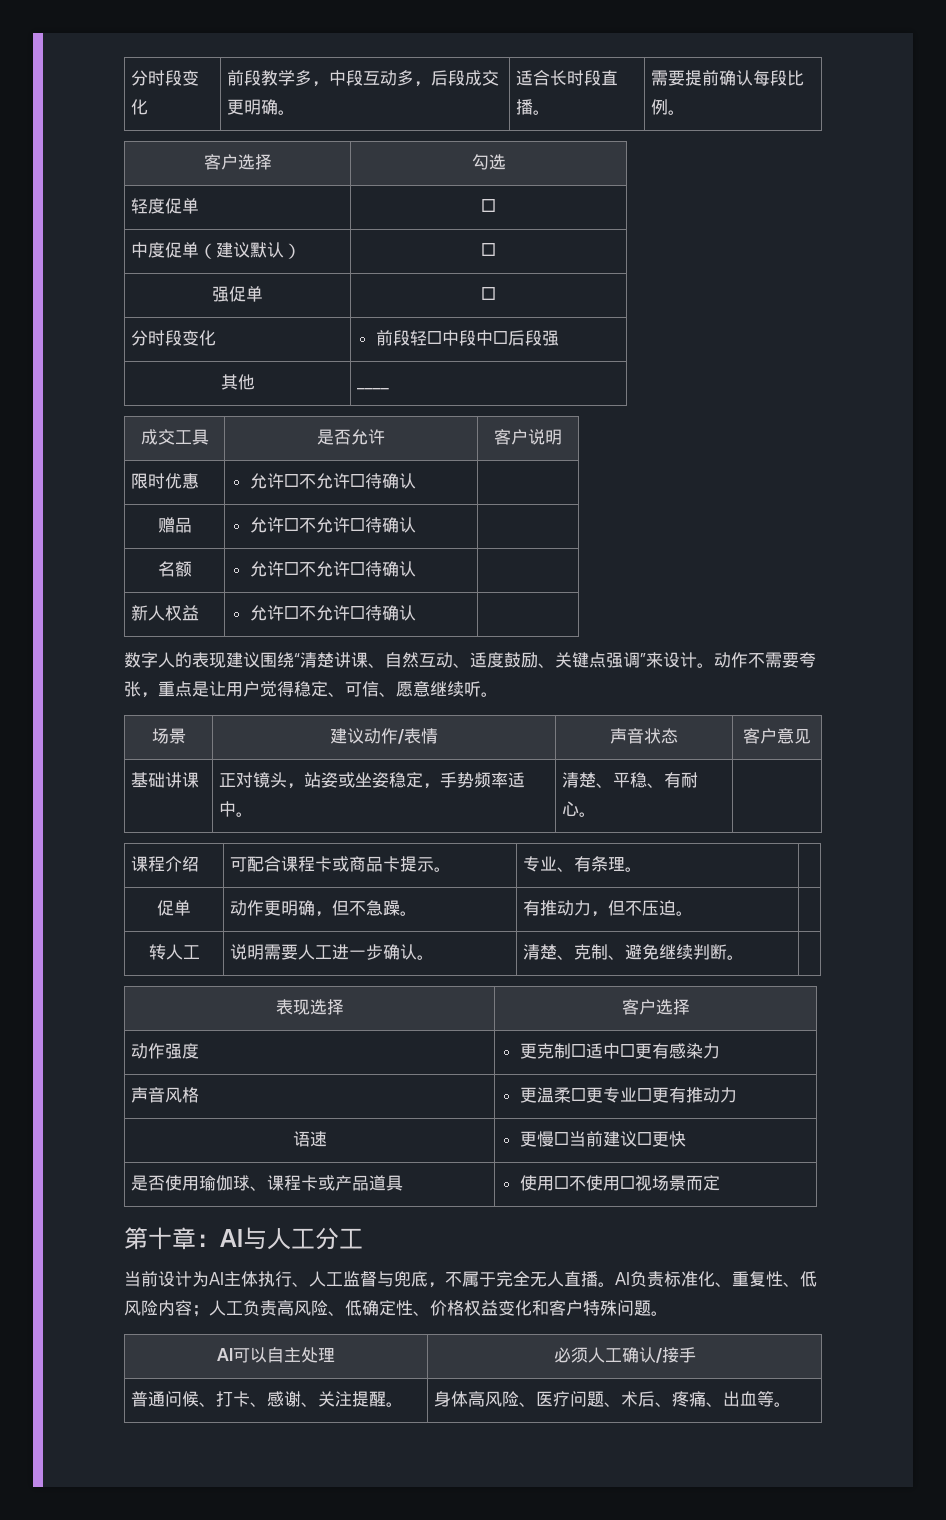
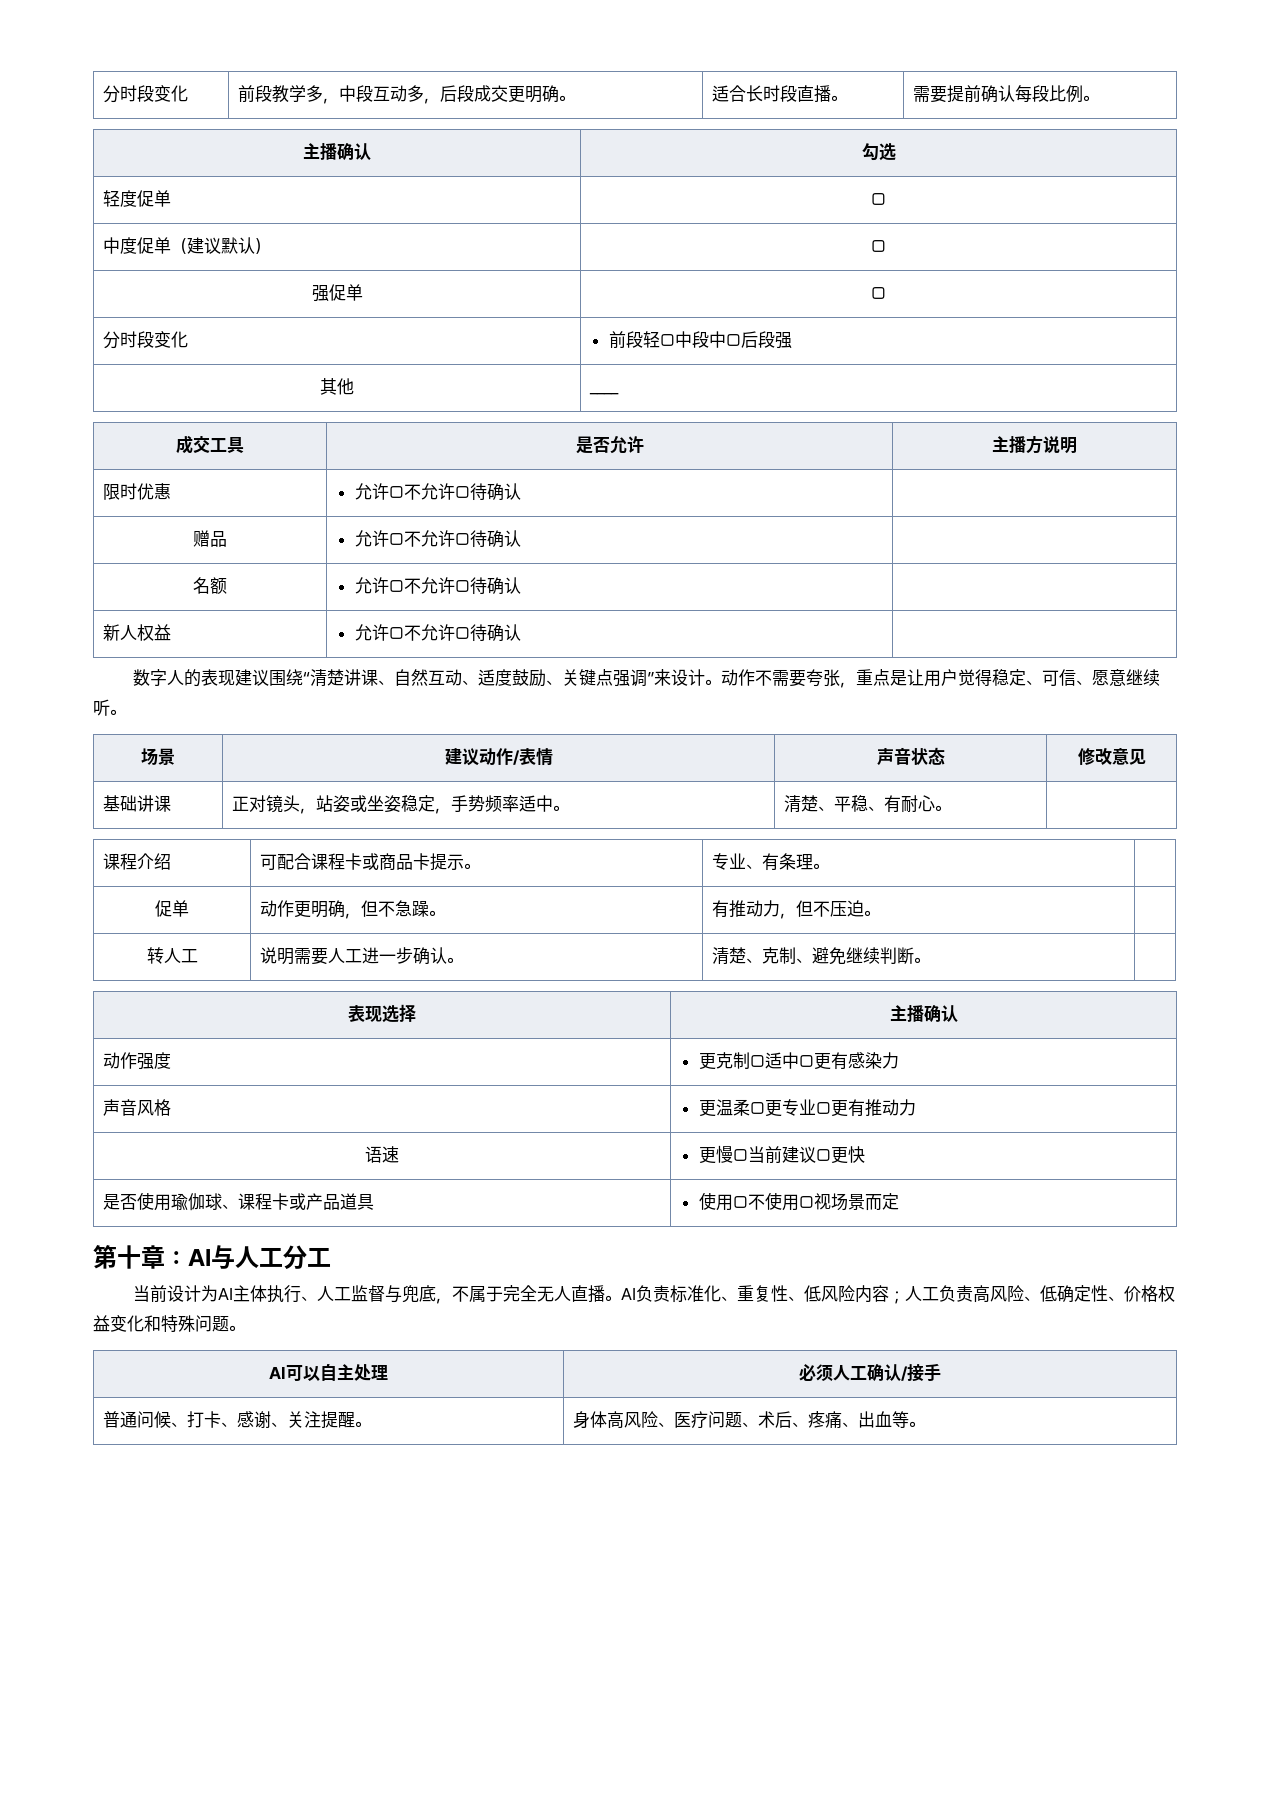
- 客户选择 | 勾选
+ 主播确认 | 勾选
- 成交工具 | 是否允许 | 客户说明
+ 成交工具 | 是否允许 | 主播方说明
- 场景 | 建议动作/表情 | 声音状态 | 客户意见
+ 场景 | 建议动作/表情 | 声音状态 | 修改意见
- 表现选择 | 客户选择
+ 表现选择 | 主播确认
- AI负责标准化、重复性、低风险内容；人工负责高风险、低确定性、价格权益变化和客户特殊问题。
+ AI负责标准化、重复性、低风险内容；人工负责高风险、低确定性、价格权益变化和特殊问题。

